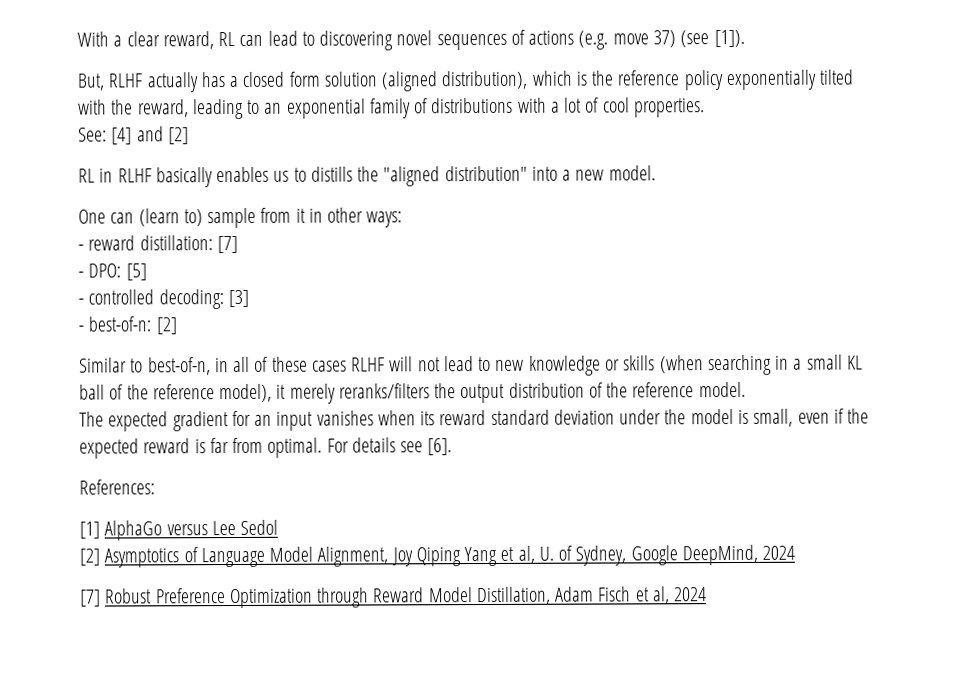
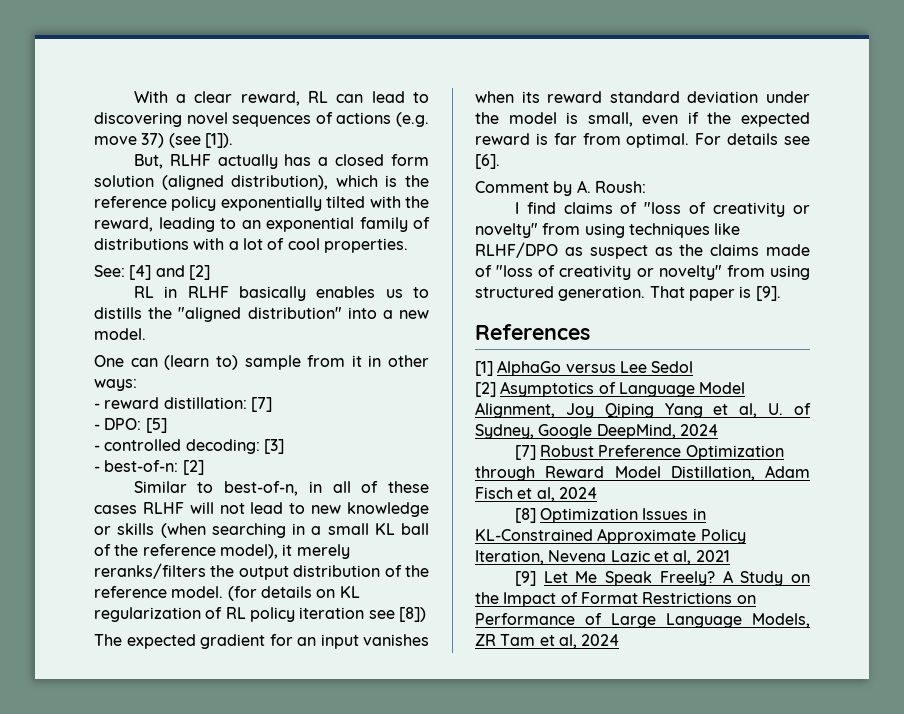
+ (for details on KL regularization of RL policy iteration see [8])
- References:
+ Comment by A. Roush:
+ I find claims of "loss of creativity or novelty" from using techniques like RLHF/DPO as suspect as the claims made of "loss of creativity or novelty" from using structured generation. That paper is [9].
+ References
+ [8] Optimization Issues in KL-Constrained Approximate Policy Iteration, Nevena Lazic et al, 2021
+ [9] Let Me Speak Freely? A Study on the Impact of Format Restrictions on Performance of Large Language Models, ZR Tam et al, 2024

